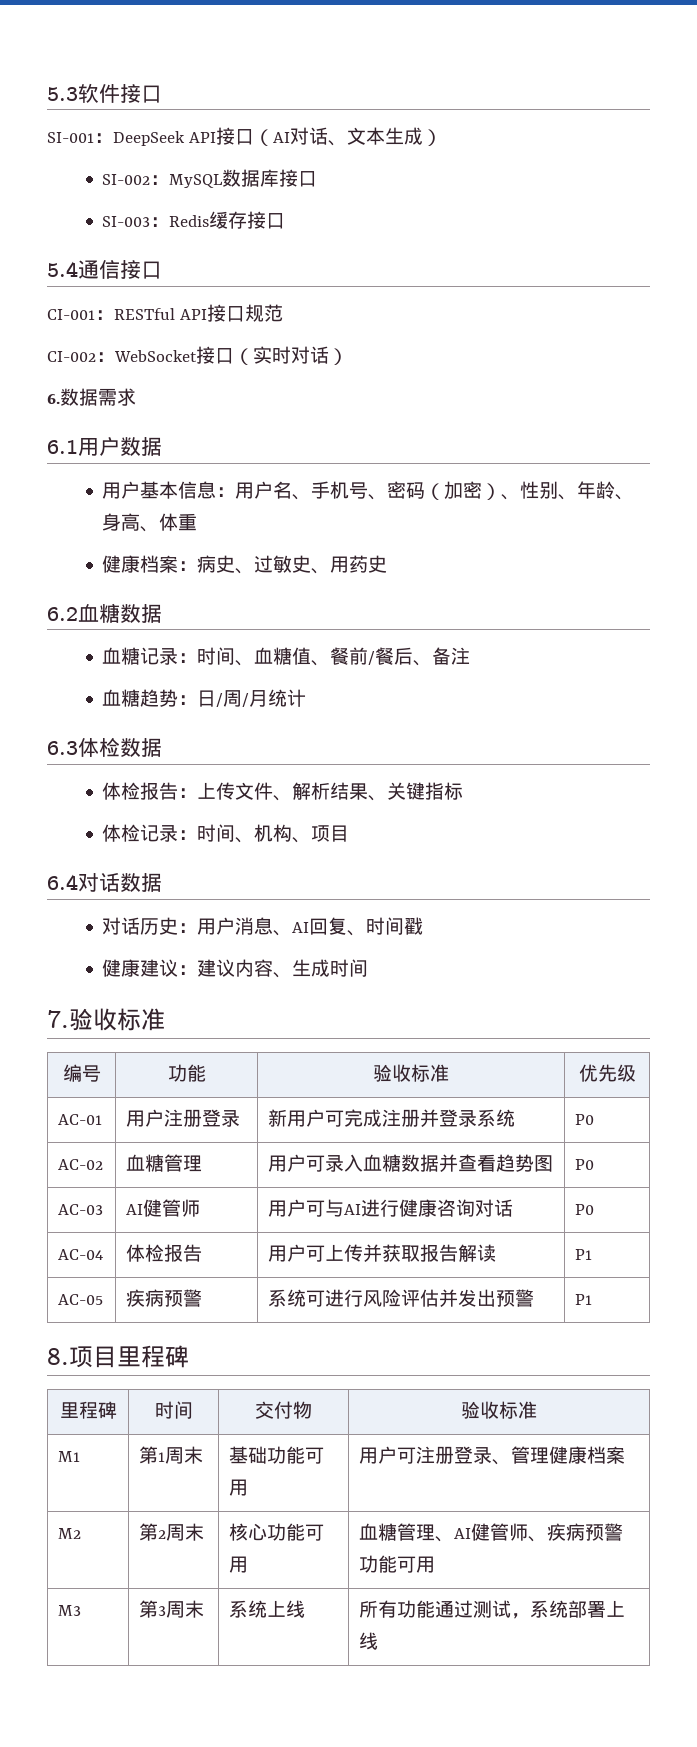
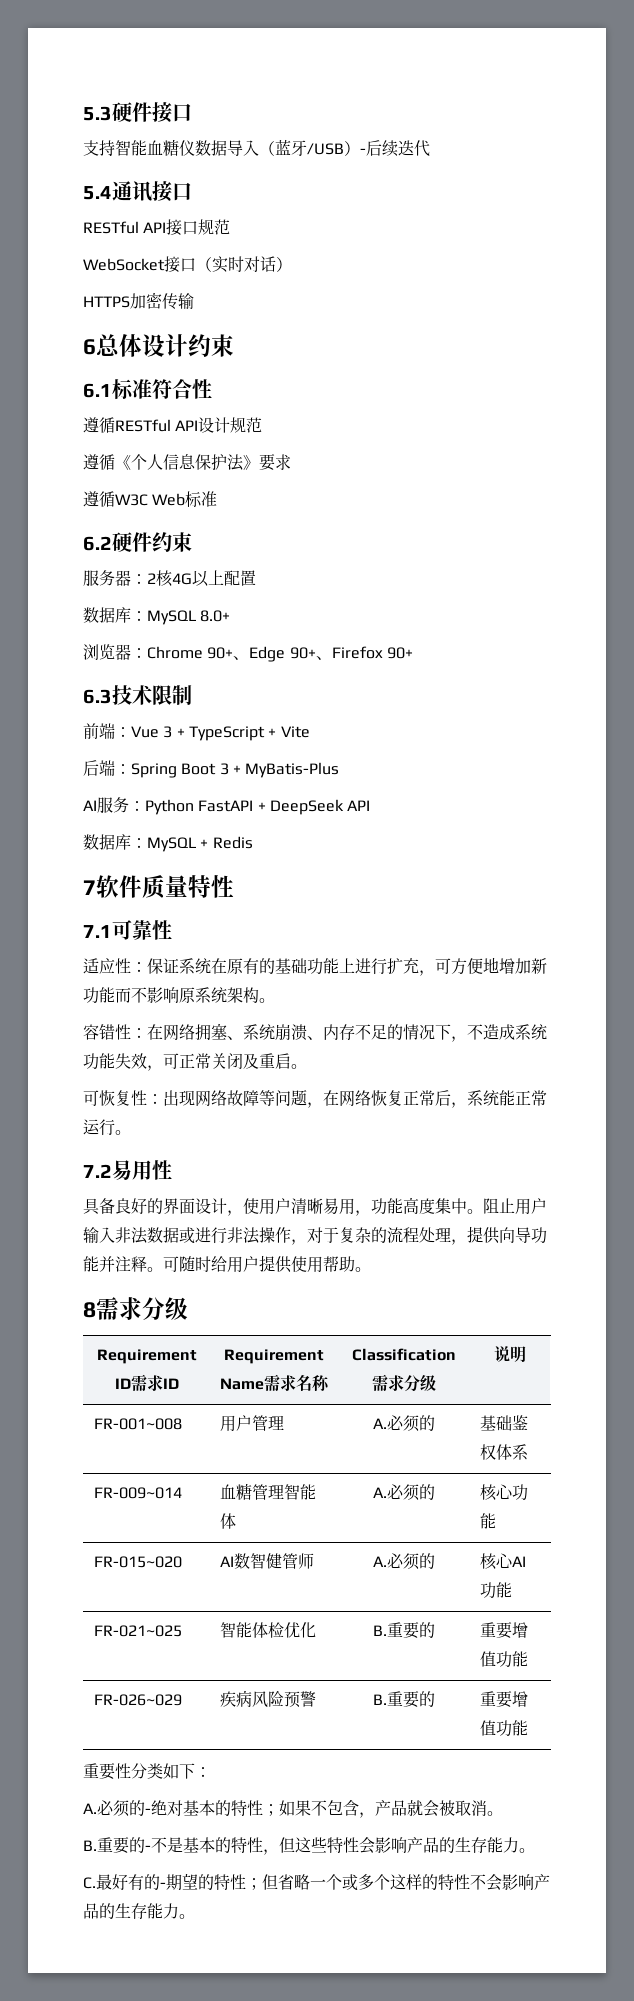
- 5.3软件接口
+ 5.3硬件接口
- SI-001：DeepSeek API接口（AI对话、文本生成）
- SI-002：MySQL数据库接口
- SI-003：Redis缓存接口
- 5.4通信接口
- CI-001：RESTful API接口规范
+ 支持智能血糖仪数据导入（蓝牙/USB）-后续迭代
+ 5.4通讯接口
+ RESTful API接口规范
- CI-002：WebSocket接口（实时对话）
+ WebSocket接口（实时对话）
- 6.数据需求
- 6.1用户数据
- 用户基本信息：用户名、手机号、密码（加密）、性别、年龄、身高、体重
- 健康档案：病史、过敏史、用药史
- 6.2血糖数据
- 血糖记录：时间、血糖值、餐前/餐后、备注
- 血糖趋势：日/周/月统计
- 6.3体检数据
- 体检报告：上传文件、解析结果、关键指标
- 体检记录：时间、机构、项目
- 6.4对话数据
- 对话历史：用户消息、AI回复、时间戳
- 健康建议：建议内容、生成时间
- 7.验收标准
- 编号 | 功能 | 验收标准 | 优先级
- AC-01 | 用户注册登录 | 新用户可完成注册并登录系统 | P0
- AC-02 | 血糖管理 | 用户可录入血糖数据并查看趋势图 | P0
- AC-03 | AI健管师 | 用户可与AI进行健康咨询对话 | P0
- AC-04 | 体检报告 | 用户可上传并获取报告解读 | P1
- AC-05 | 疾病预警 | 系统可进行风险评估并发出预警 | P1
- 8.项目里程碑
- 里程碑 | 时间 | 交付物 | 验收标准
- M1 | 第1周末 | 基础功能可用 | 用户可注册登录、管理健康档案
- M2 | 第2周末 | 核心功能可用 | 血糖管理、AI健管师、疾病预警功能可用
- M3 | 第3周末 | 系统上线 | 所有功能通过测试，系统部署上线
+ HTTPS加密传输
+ 6总体设计约束
+ 6.1标准符合性
+ 遵循RESTful API设计规范
+ 遵循《个人信息保护法》要求
+ 遵循W3C Web标准
+ 6.2硬件约束
+ 服务器：2核4G以上配置
+ 数据库：MySQL 8.0+
+ 浏览器：Chrome 90+、Edge 90+、Firefox 90+
+ 6.3技术限制
+ 前端：Vue 3 + TypeScript + Vite
+ 后端：Spring Boot 3 + MyBatis-Plus
+ AI服务：Python FastAPI + DeepSeek API
+ 数据库：MySQL + Redis
+ 7软件质量特性
+ 7.1可靠性
+ 适应性：保证系统在原有的基础功能上进行扩充，可方便地增加新功能而不影响原系统架构。
+ 容错性：在网络拥塞、系统崩溃、内存不足的情况下，不造成系统功能失效，可正常关闭及重启。
+ 可恢复性：出现网络故障等问题，在网络恢复正常后，系统能正常运行。
+ 7.2易用性
+ 具备良好的界面设计，使用户清晰易用，功能高度集中。阻止用户输入非法数据或进行非法操作，对于复杂的流程处理，提供向导功能并注释。可随时给用户提供使用帮助。
+ 8需求分级
+ Requirement ID需求ID | Requirement Name需求名称 | Classification需求分级 | 说明
+ FR-001~008 | 用户管理 | A.必须的 | 基础鉴权体系
+ FR-009~014 | 血糖管理智能体 | A.必须的 | 核心功能
+ FR-015~020 | AI数智健管师 | A.必须的 | 核心AI功能
+ FR-021~025 | 智能体检优化 | B.重要的 | 重要增值功能
+ FR-026~029 | 疾病风险预警 | B.重要的 | 重要增值功能
+ 重要性分类如下：
+ A.必须的-绝对基本的特性；如果不包含，产品就会被取消。
+ B.重要的-不是基本的特性，但这些特性会影响产品的生存能力。
+ C.最好有的-期望的特性；但省略一个或多个这样的特性不会影响产品的生存能力。

